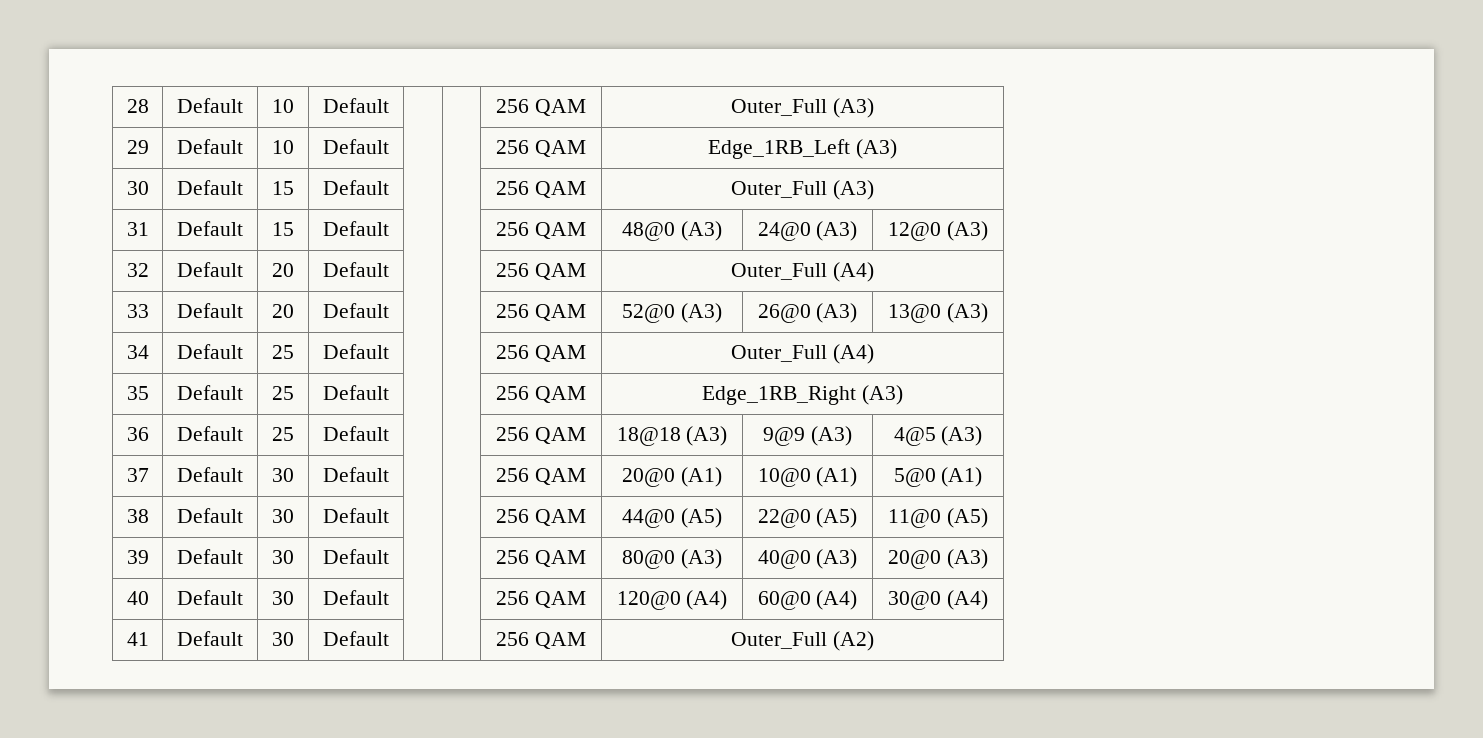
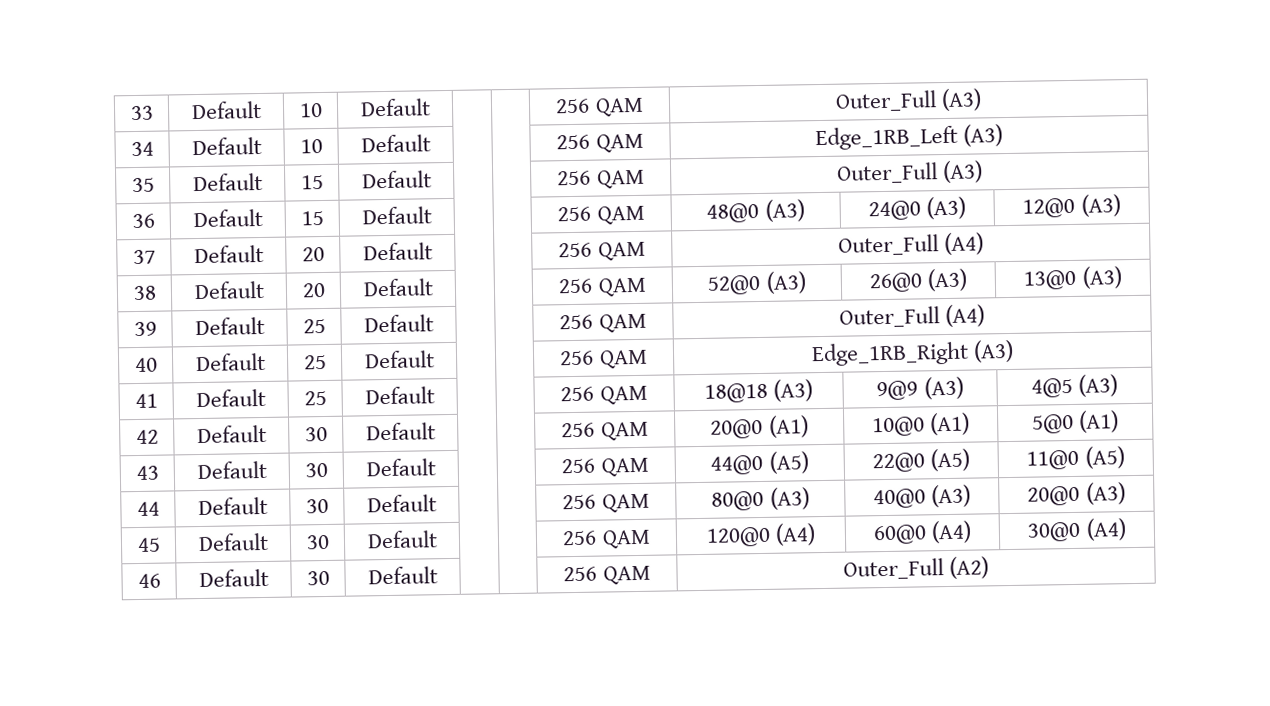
- 28 | Default | 10 | Default | | | 256 QAM | Outer_Full (A3)
+ 33 | Default | 10 | Default | | | 256 QAM | Outer_Full (A3)
- 29 | Default | 10 | Default | | | 256 QAM | Edge_1RB_Left (A3)
+ 34 | Default | 10 | Default | | | 256 QAM | Edge_1RB_Left (A3)
- 30 | Default | 15 | Default | | | 256 QAM | Outer_Full (A3)
+ 35 | Default | 15 | Default | | | 256 QAM | Outer_Full (A3)
- 31 | Default | 15 | Default | | | 256 QAM | 48@0 (A3) | 24@0 (A3) | 12@0 (A3)
+ 36 | Default | 15 | Default | | | 256 QAM | 48@0 (A3) | 24@0 (A3) | 12@0 (A3)
- 32 | Default | 20 | Default | | | 256 QAM | Outer_Full (A4)
+ 37 | Default | 20 | Default | | | 256 QAM | Outer_Full (A4)
- 33 | Default | 20 | Default | | | 256 QAM | 52@0 (A3) | 26@0 (A3) | 13@0 (A3)
+ 38 | Default | 20 | Default | | | 256 QAM | 52@0 (A3) | 26@0 (A3) | 13@0 (A3)
- 34 | Default | 25 | Default | | | 256 QAM | Outer_Full (A4)
+ 39 | Default | 25 | Default | | | 256 QAM | Outer_Full (A4)
- 35 | Default | 25 | Default | | | 256 QAM | Edge_1RB_Right (A3)
+ 40 | Default | 25 | Default | | | 256 QAM | Edge_1RB_Right (A3)
- 36 | Default | 25 | Default | | | 256 QAM | 18@18 (A3) | 9@9 (A3) | 4@5 (A3)
+ 41 | Default | 25 | Default | | | 256 QAM | 18@18 (A3) | 9@9 (A3) | 4@5 (A3)
- 37 | Default | 30 | Default | | | 256 QAM | 20@0 (A1) | 10@0 (A1) | 5@0 (A1)
+ 42 | Default | 30 | Default | | | 256 QAM | 20@0 (A1) | 10@0 (A1) | 5@0 (A1)
- 38 | Default | 30 | Default | | | 256 QAM | 44@0 (A5) | 22@0 (A5) | 11@0 (A5)
+ 43 | Default | 30 | Default | | | 256 QAM | 44@0 (A5) | 22@0 (A5) | 11@0 (A5)
- 39 | Default | 30 | Default | | | 256 QAM | 80@0 (A3) | 40@0 (A3) | 20@0 (A3)
+ 44 | Default | 30 | Default | | | 256 QAM | 80@0 (A3) | 40@0 (A3) | 20@0 (A3)
- 40 | Default | 30 | Default | | | 256 QAM | 120@0 (A4) | 60@0 (A4) | 30@0 (A4)
+ 45 | Default | 30 | Default | | | 256 QAM | 120@0 (A4) | 60@0 (A4) | 30@0 (A4)
- 41 | Default | 30 | Default | | | 256 QAM | Outer_Full (A2)
+ 46 | Default | 30 | Default | | | 256 QAM | Outer_Full (A2)

